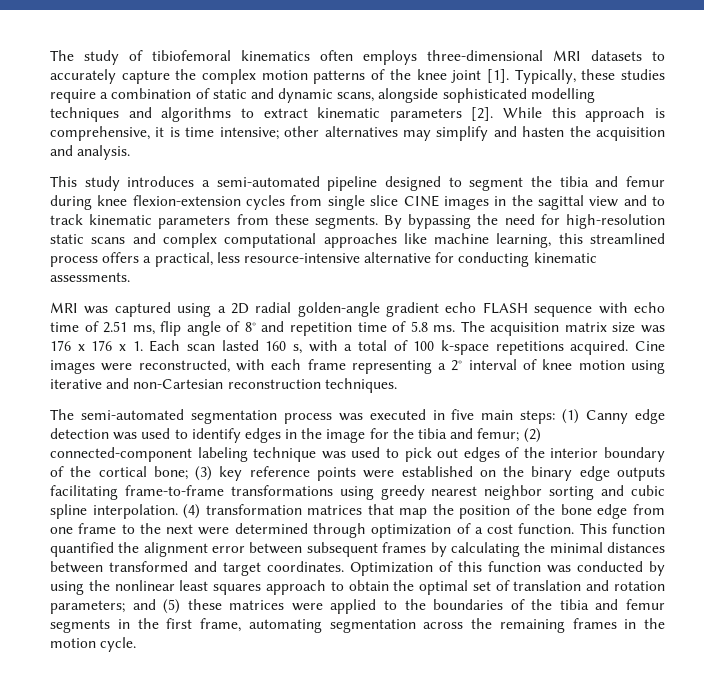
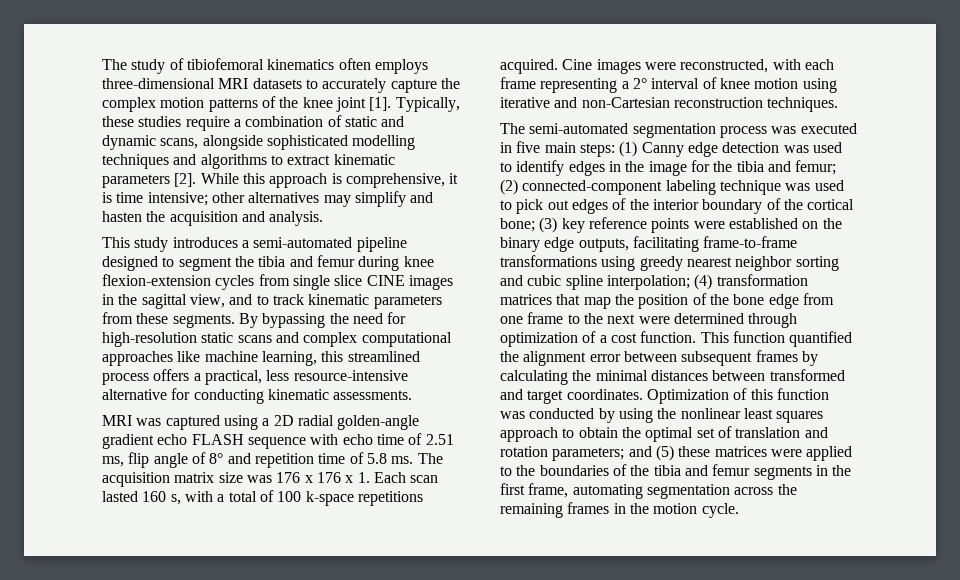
- This study introduces a semi-automated pipeline designed to segment the tibia and femur during knee flexion-extension cycles from single slice CINE images in the sagittal view and to track kinematic parameters from these segments.
+ This study introduces a semi-automated pipeline designed to segment the tibia and femur during knee flexion-extension cycles from single slice CINE images in the sagittal view, and to track kinematic parameters from these segments.
- (3) key reference points were established on the binary edge outputs facilitating frame-to-frame transformations using greedy nearest neighbor sorting and cubic spline interpolation.
+ (3) key reference points were established on the binary edge outputs, facilitating frame-to-frame transformations using greedy nearest neighbor sorting and cubic spline interpolation;

